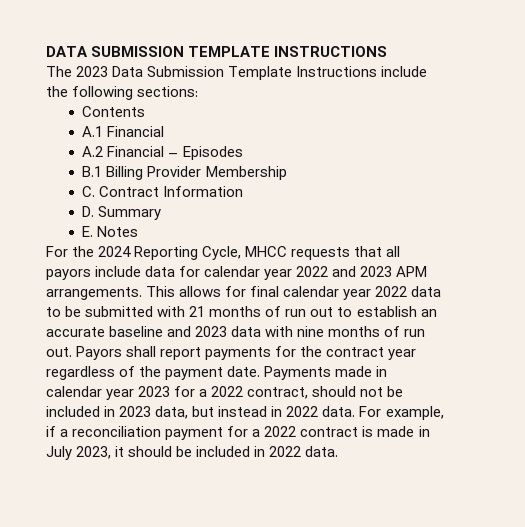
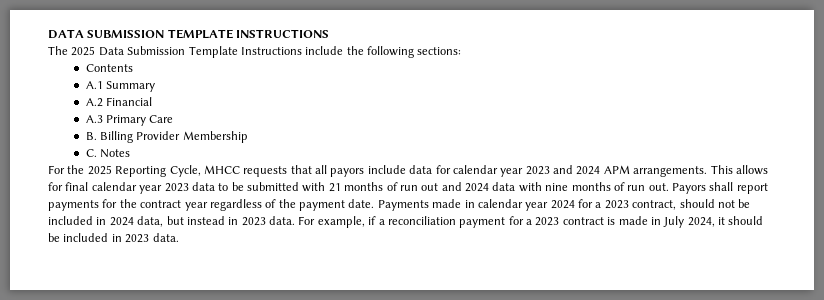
- The 2023 Data Submission Template Instructions include the following sections:
+ The 2025 Data Submission Template Instructions include the following sections:
- A.1 Financial
+ A.1 Summary
- A.2 Financial – Episodes
- B.1 Billing Provider Membership
+ A.2 Financial
+ A.3 Primary Care
+ B. Billing Provider Membership
- C. Contract Information
- D. Summary
- E. Notes
+ C. Notes
- For the 2024 Reporting Cycle, MHCC requests that all payors include data for calendar year 2022 and 2023 APM arrangements.
+ For the 2025 Reporting Cycle, MHCC requests that all payors include data for calendar year 2023 and 2024 APM arrangements.
- This allows for final calendar year 2022 data to be submitted with 21 months of run out to establish an accurate baseline and 2023 data with nine months of run out.
+ This allows for final calendar year 2023 data to be submitted with 21 months of run out and 2024 data with nine months of run out.
- Payments made in calendar year 2023 for a 2022 contract, should not be included in 2023 data, but instead in 2022 data.
+ Payments made in calendar year 2024 for a 2023 contract, should not be included in 2024 data, but instead in 2023 data.
- For example, if a reconciliation payment for a 2022 contract is made in July 2023, it should be included in 2022 data.
+ For example, if a reconciliation payment for a 2023 contract is made in July 2024, it should be included in 2023 data.

